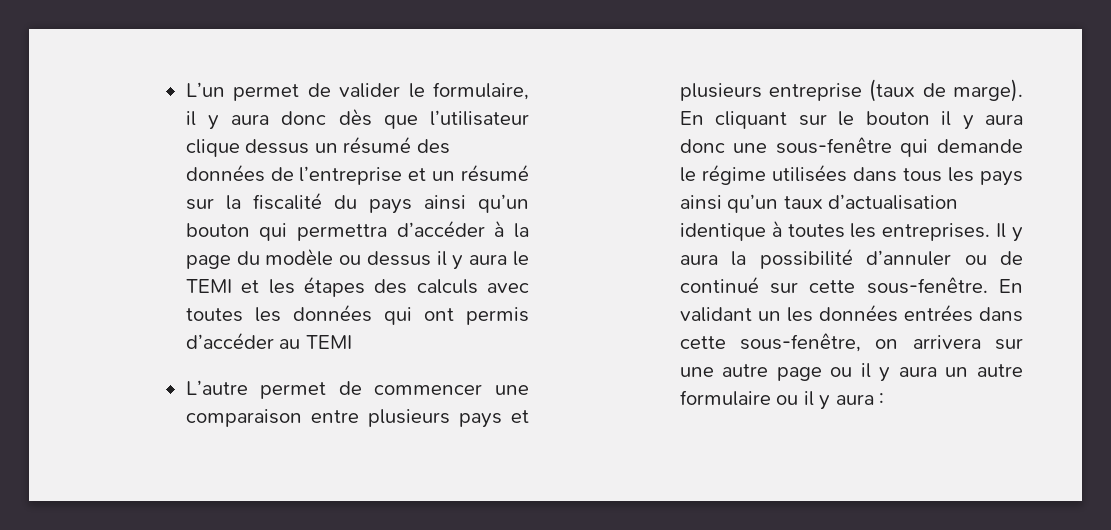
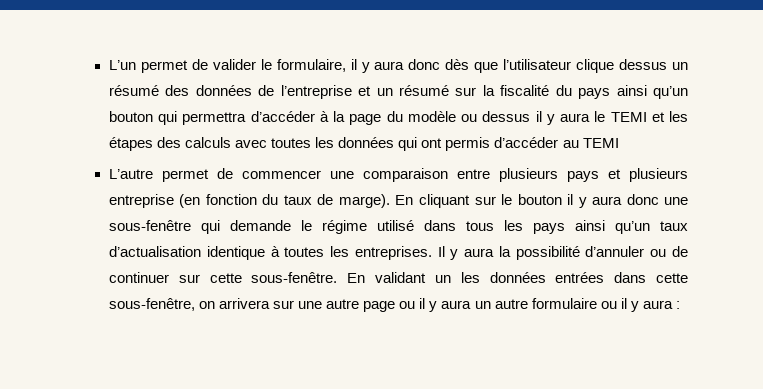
- L’autre permet de commencer une comparaison entre plusieurs pays et plusieurs entreprise (taux de marge).
+ L’autre permet de commencer une comparaison entre plusieurs pays et plusieurs entreprise (en fonction du taux de marge).
- En cliquant sur le bouton il y aura donc une sous-fenêtre qui demande le régime utilisées dans tous les pays ainsi qu’un taux d’actualisation identique à toutes les entreprises.
+ En cliquant sur le bouton il y aura donc une sous-fenêtre qui demande le régime utilisé dans tous les pays ainsi qu’un taux d’actualisation identique à toutes les entreprises.
- Il y aura la possibilité d’annuler ou de continué sur cette sous-fenêtre.
+ Il y aura la possibilité d’annuler ou de continuer sur cette sous-fenêtre.

